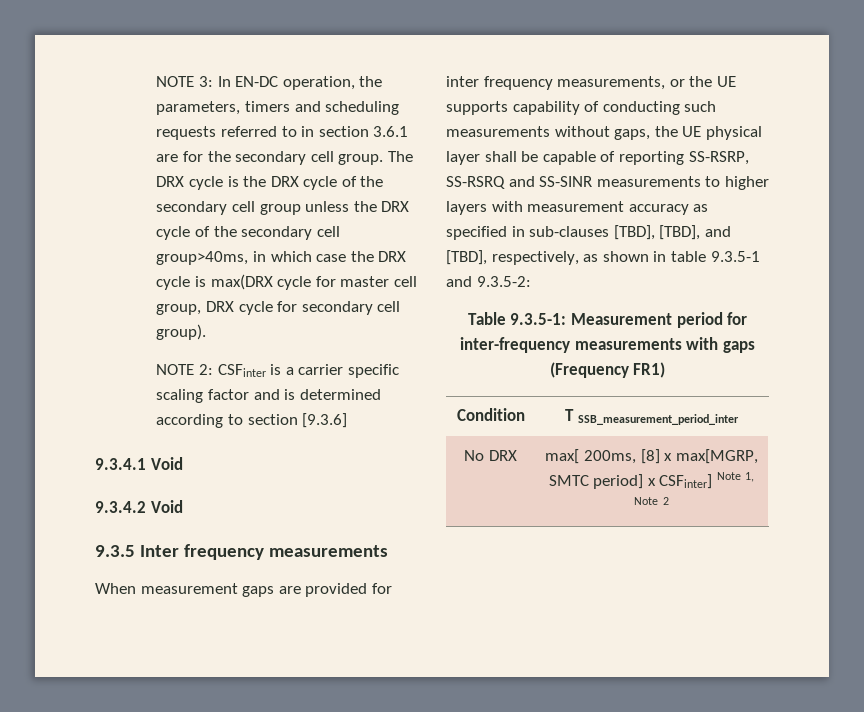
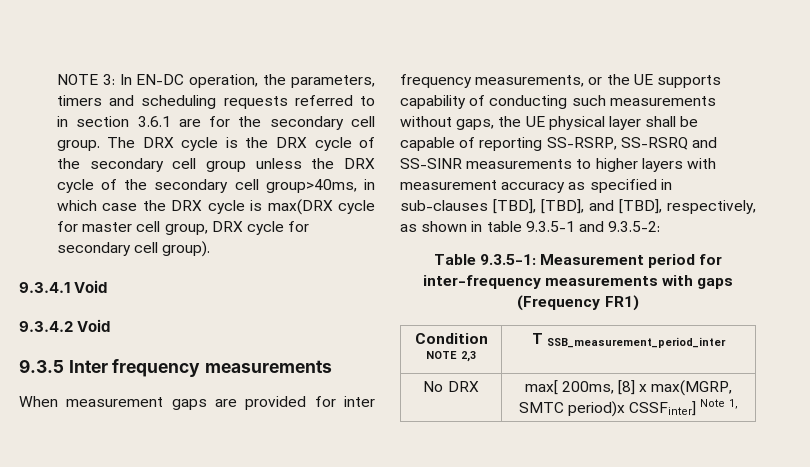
- NOTE 2: CSFinter is a carrier specific scaling factor and is determined according to section [9.3.6]
- Condition | T SSB_measurement_period_inter
+ Condition NOTE 2,3 | T SSB_measurement_period_inter
- No DRX | max[ 200ms, [8] x max[MGRP, SMTC period] x CSFinter] Note 1, Note 2
+ No DRX | max[ 200ms, [8] x max(MGRP, SMTC period)x CSSFinter] Note 1,

